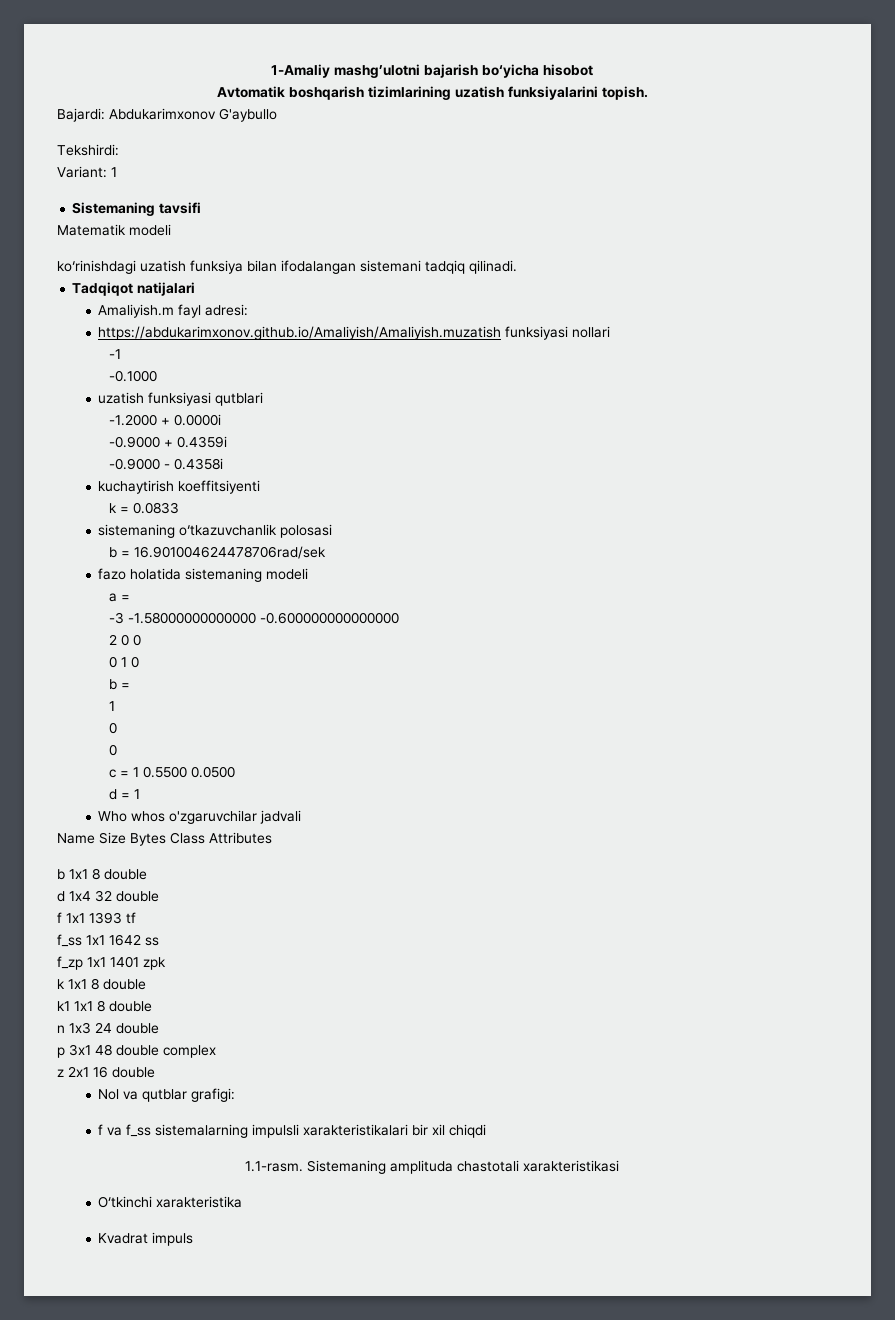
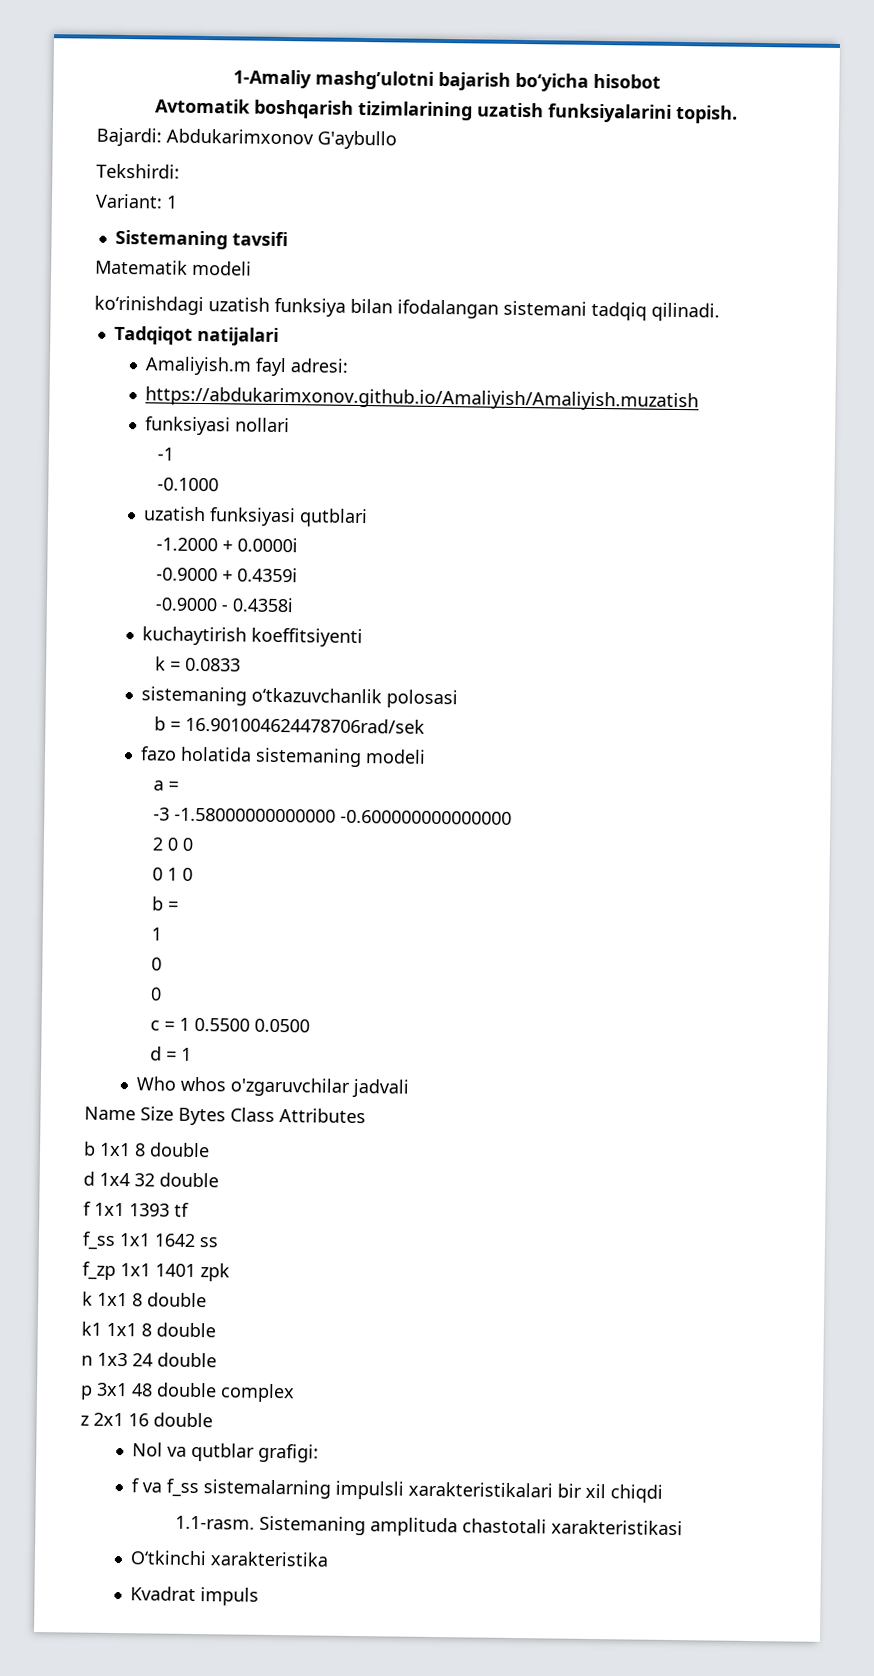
- https://abdukarimxonov.github.io/Amaliyish/Amaliyish.muzatish funksiyasi nollari
+ https://abdukarimxonov.github.io/Amaliyish/Amaliyish.muzatish
+ funksiyasi nollari

